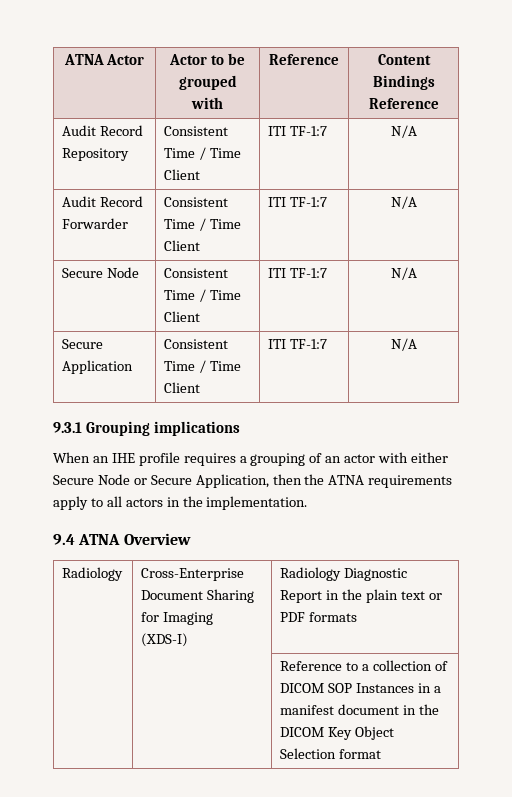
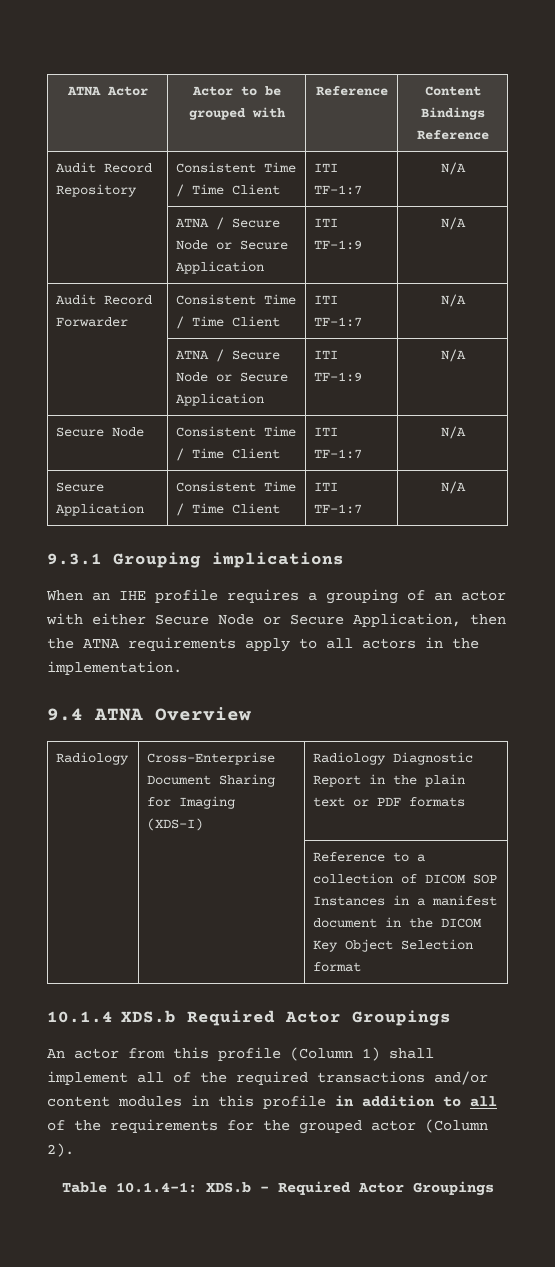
  Audit Record Repository | Consistent Time / Time Client | ITI TF-1:7 | N/A
+ | ATNA / Secure Node or Secure Application | ITI TF-1:9 | N/A
  Audit Record Forwarder | Consistent Time / Time Client | ITI TF-1:7 | N/A
+ | ATNA / Secure Node or Secure Application | ITI TF-1:9 | N/A
+ 10.1.4 XDS.b Required Actor Groupings
+ An actor from this profile (Column 1) shall implement all of the required transactions and/or content modules in this profile in addition to all of the requirements for the grouped actor (Column 2).
+ Table 10.1.4-1: XDS.b - Required Actor Groupings

